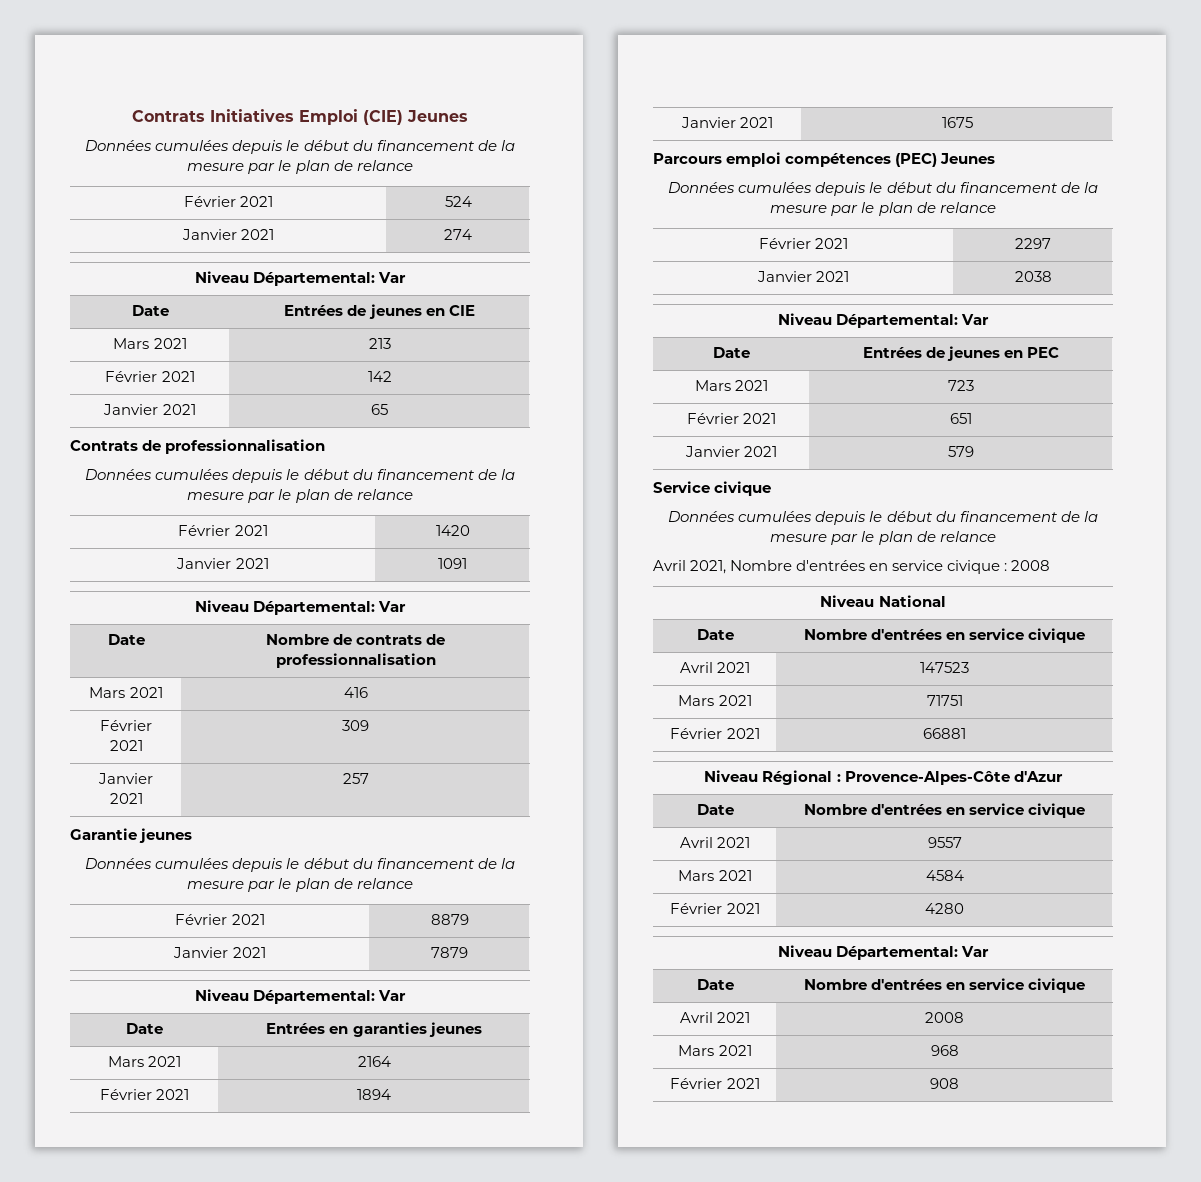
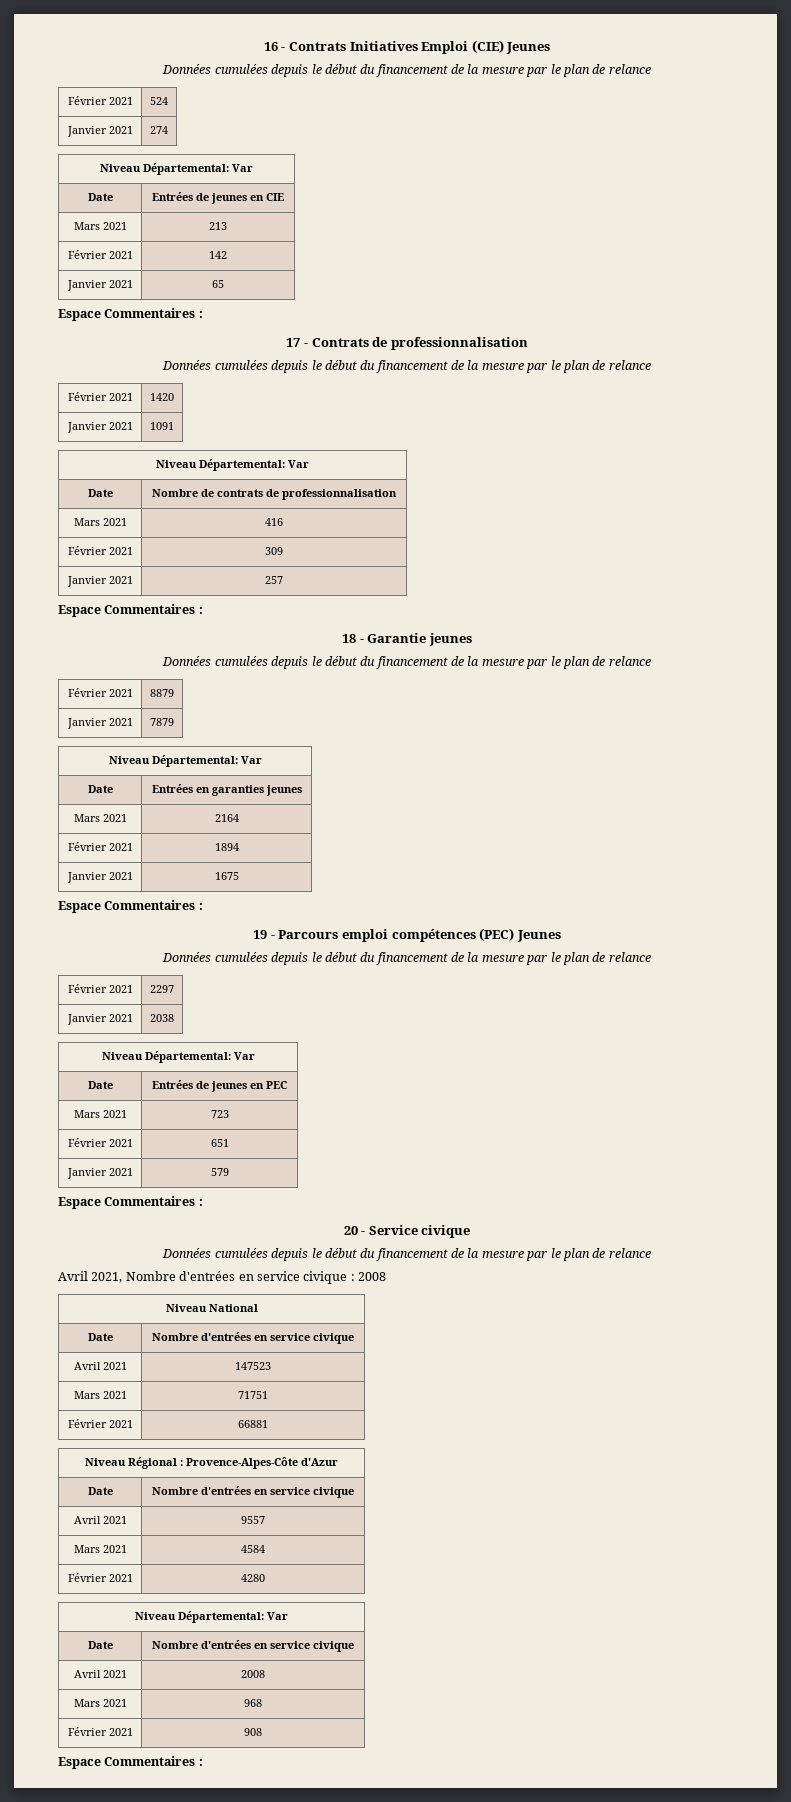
- Contrats Initiatives Emploi (CIE) Jeunes
+ 16 - Contrats Initiatives Emploi (CIE) Jeunes
  Janvier 2021 | 65
- Contrats de professionnalisation
+ Espace Commentaires :
+ 17 - Contrats de professionnalisation
  Janvier 2021 | 257
- Garantie jeunes
+ Espace Commentaires :
+ 18 - Garantie jeunes
  Janvier 2021 | 1675
- Parcours emploi compétences (PEC) Jeunes
+ Espace Commentaires :
+ 19 - Parcours emploi compétences (PEC) Jeunes
  Janvier 2021 | 579
- Service civique
+ Espace Commentaires :
+ 20 - Service civique
  Février 2021 | 908
+ Espace Commentaires :

